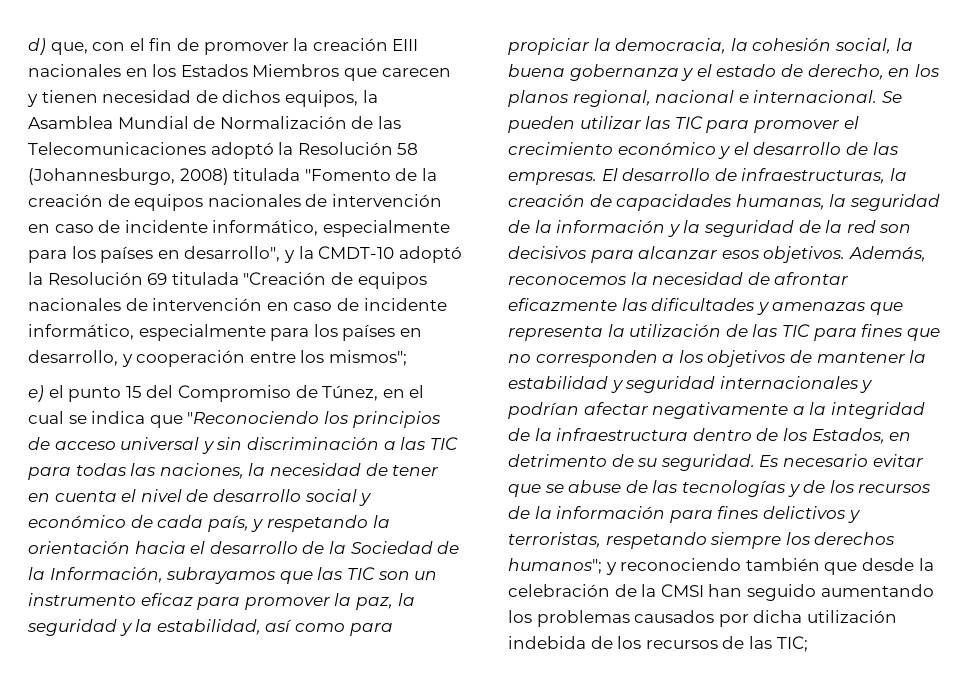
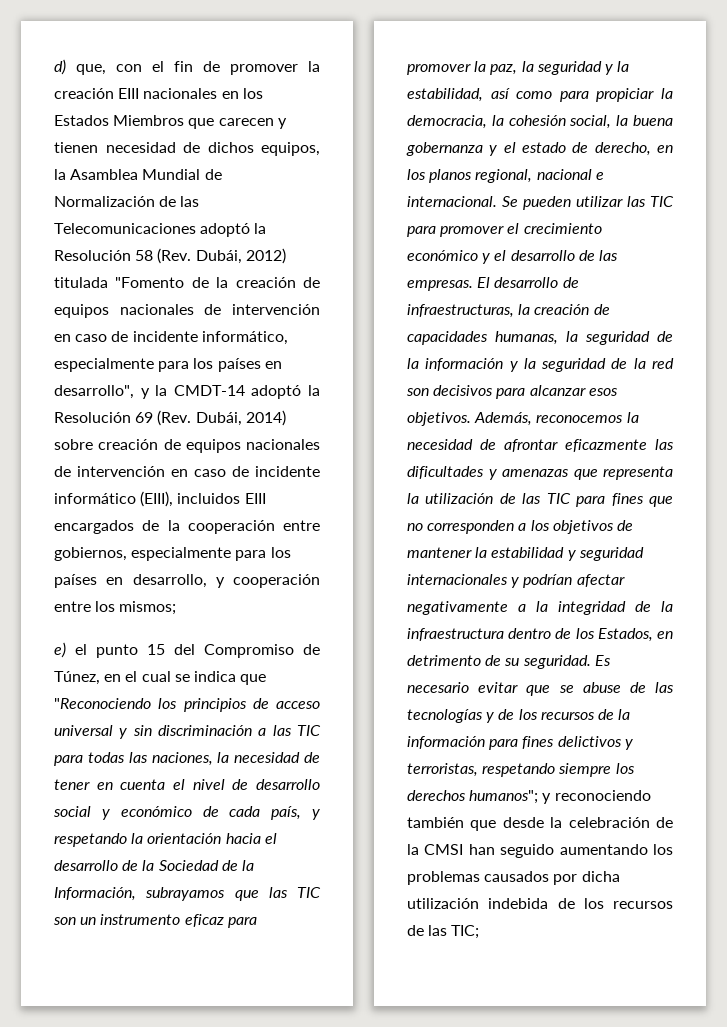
- d) que, con el fin de promover la creación EIII nacionales en los Estados Miembros que carecen y tienen necesidad de dichos equipos, la Asamblea Mundial de Normalización de las Telecomunicaciones adoptó la Resolución 58 (Johannesburgo, 2008) titulada "Fomento de la creación de equipos nacionales de intervención en caso de incidente informático, especialmente para los países en desarrollo", y la CMDT-10 adoptó la Resolución 69 titulada "Creación de equipos nacionales de intervención en caso de incidente informático, especialmente para los países en desarrollo, y cooperación entre los mismos";
+ d) que, con el fin de promover la creación EIII nacionales en los Estados Miembros que carecen y tienen necesidad de dichos equipos, la Asamblea Mundial de Normalización de las Telecomunicaciones adoptó la Resolución 58 (Rev. Dubái, 2012) titulada "Fomento de la creación de equipos nacionales de intervención en caso de incidente informático, especialmente para los países en desarrollo", y la CMDT-14 adoptó la Resolución 69 (Rev. Dubái, 2014) sobre creación de equipos nacionales de intervención en caso de incidente informático (EIII), incluidos EIII encargados de la cooperación entre gobiernos, especialmente para los países en desarrollo, y cooperación entre los mismos;

